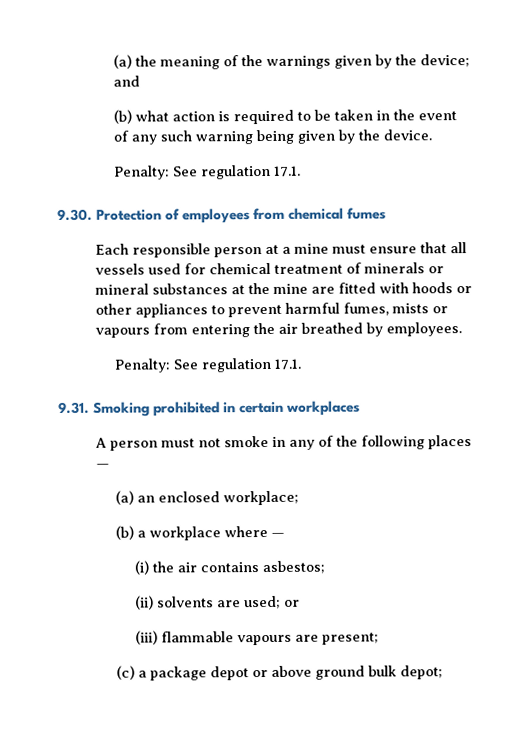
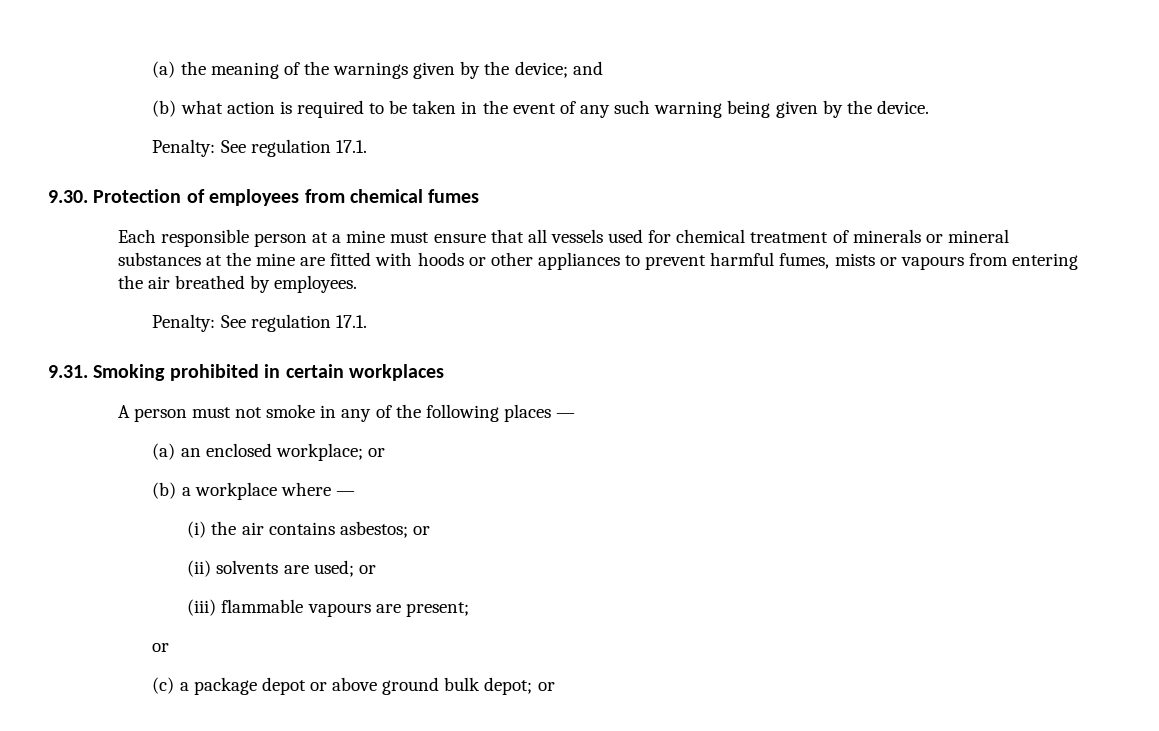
- (a) an enclosed workplace;
+ (a) an enclosed workplace; or
- (i) the air contains asbestos;
+ (i) the air contains asbestos; or
  (iii) flammable vapours are present;
+ or
- (c) a package depot or above ground bulk depot;
+ (c) a package depot or above ground bulk depot; or

